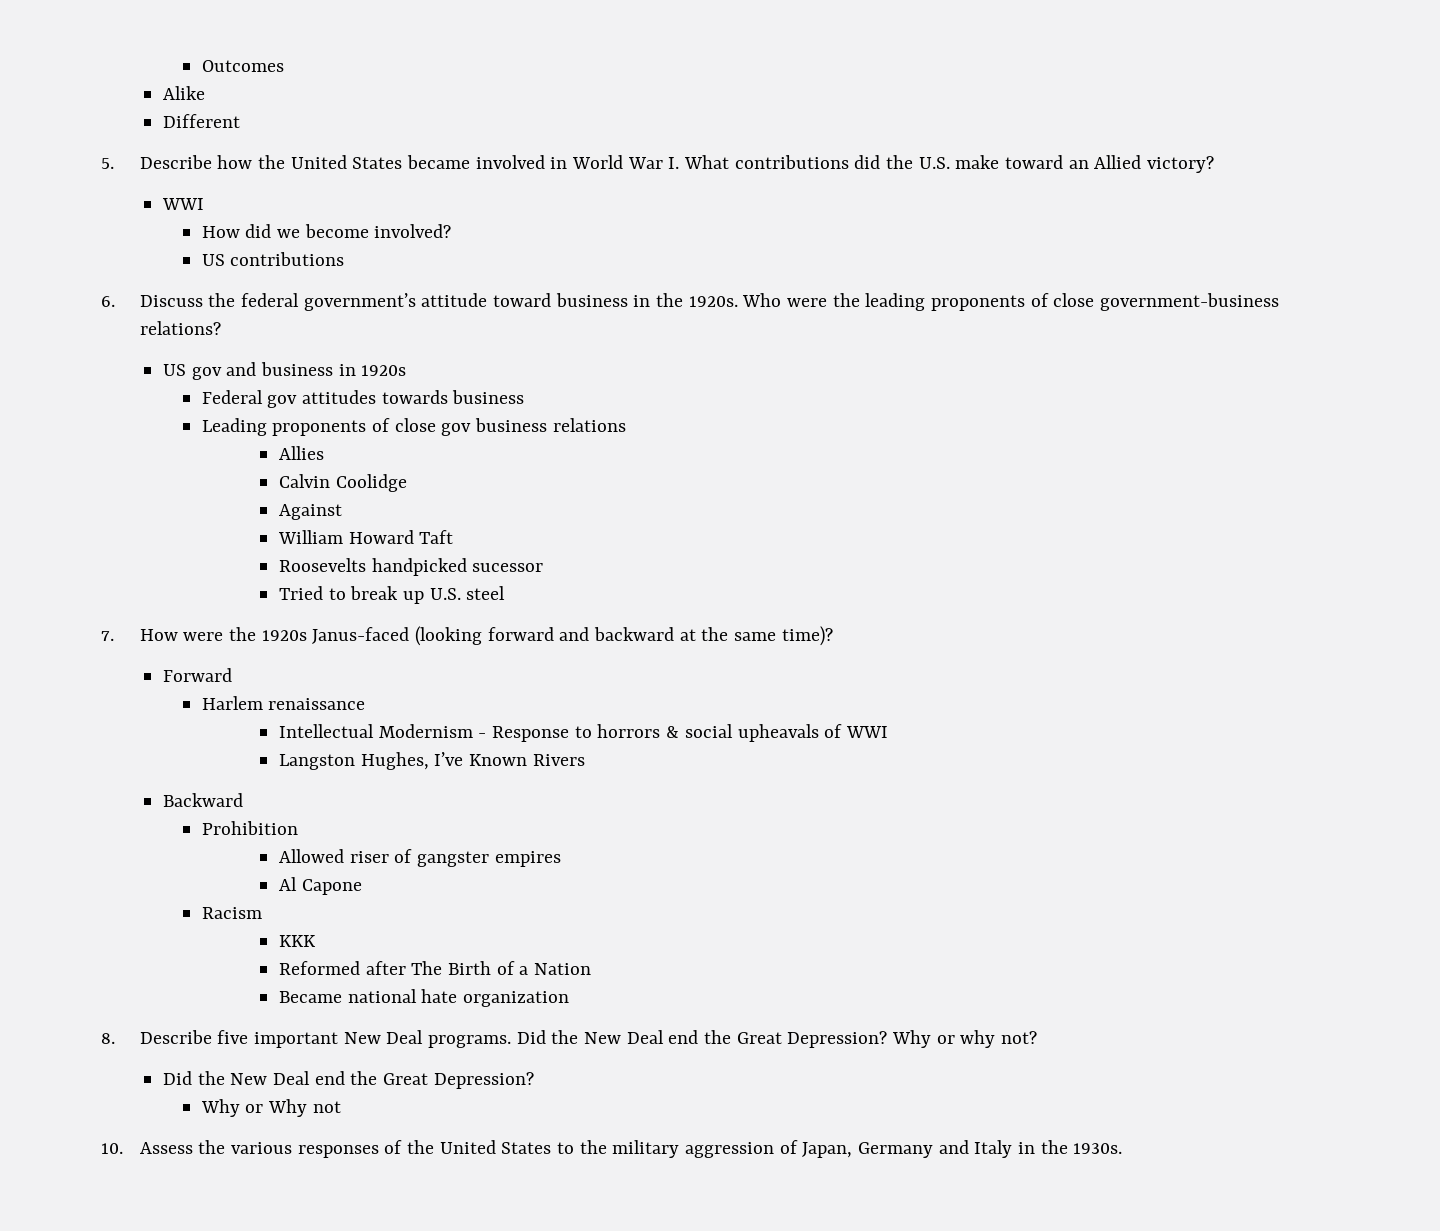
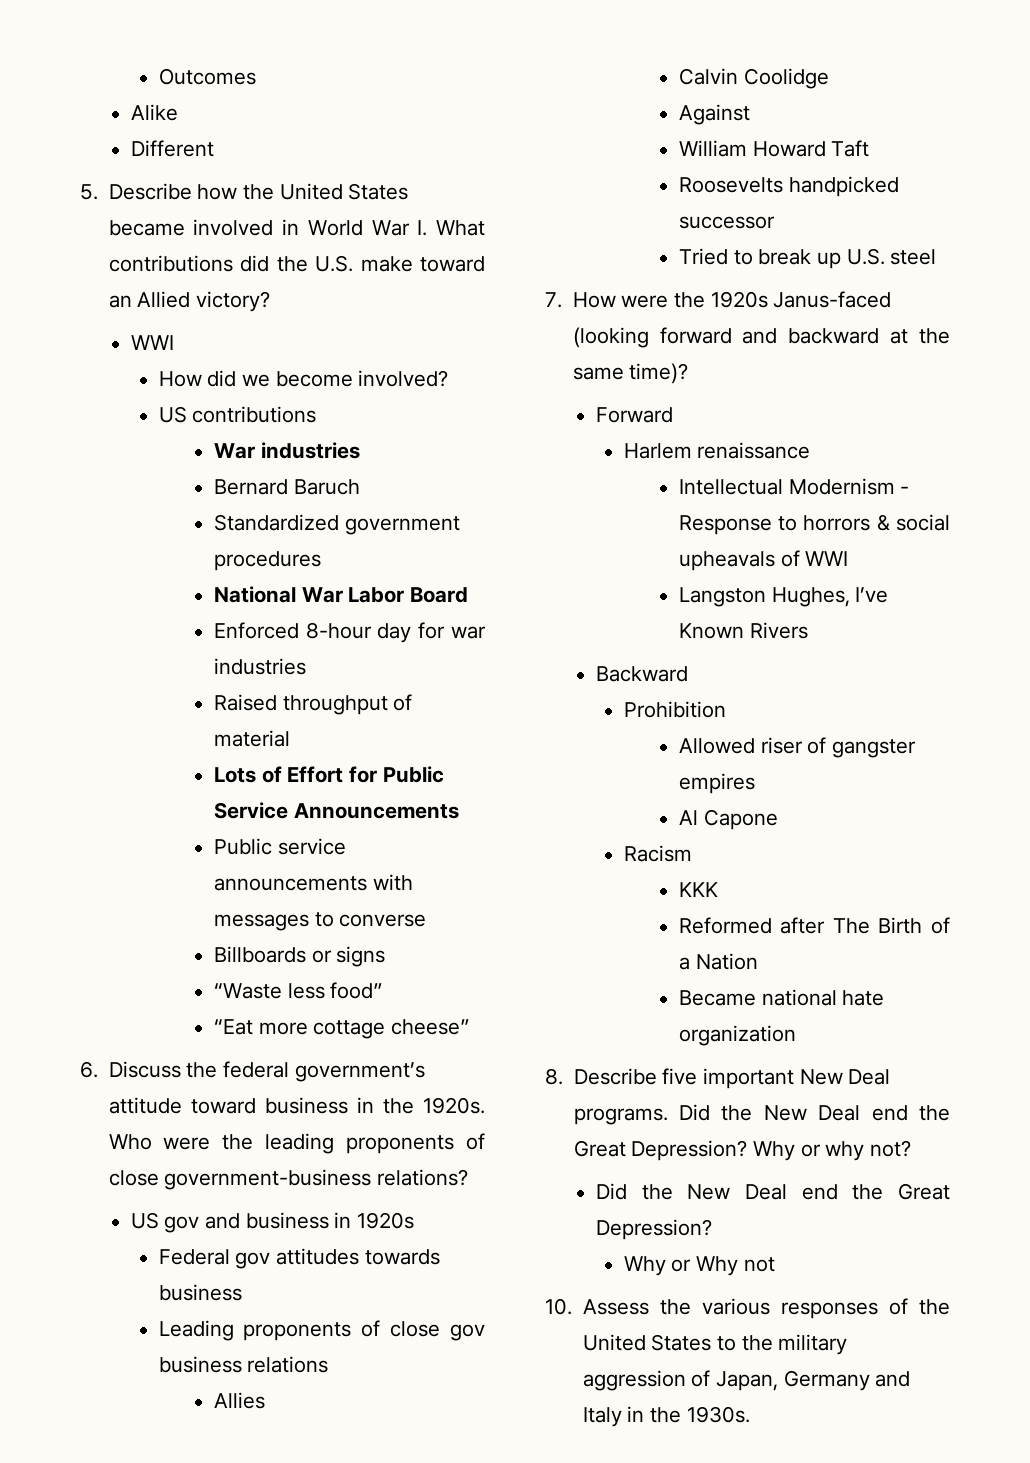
+ War industries
+ Bernard Baruch
+ Standardized government procedures
+ National War Labor Board
+ Enforced 8-hour day for war industries
+ Raised throughput of material
+ Lots of Effort for Public Service Announcements
+ Public service announcements with messages to converse
+ Billboards or signs
+ “Waste less food”
+ “Eat more cottage cheese”
- Roosevelts handpicked sucessor
+ Roosevelts handpicked successor

